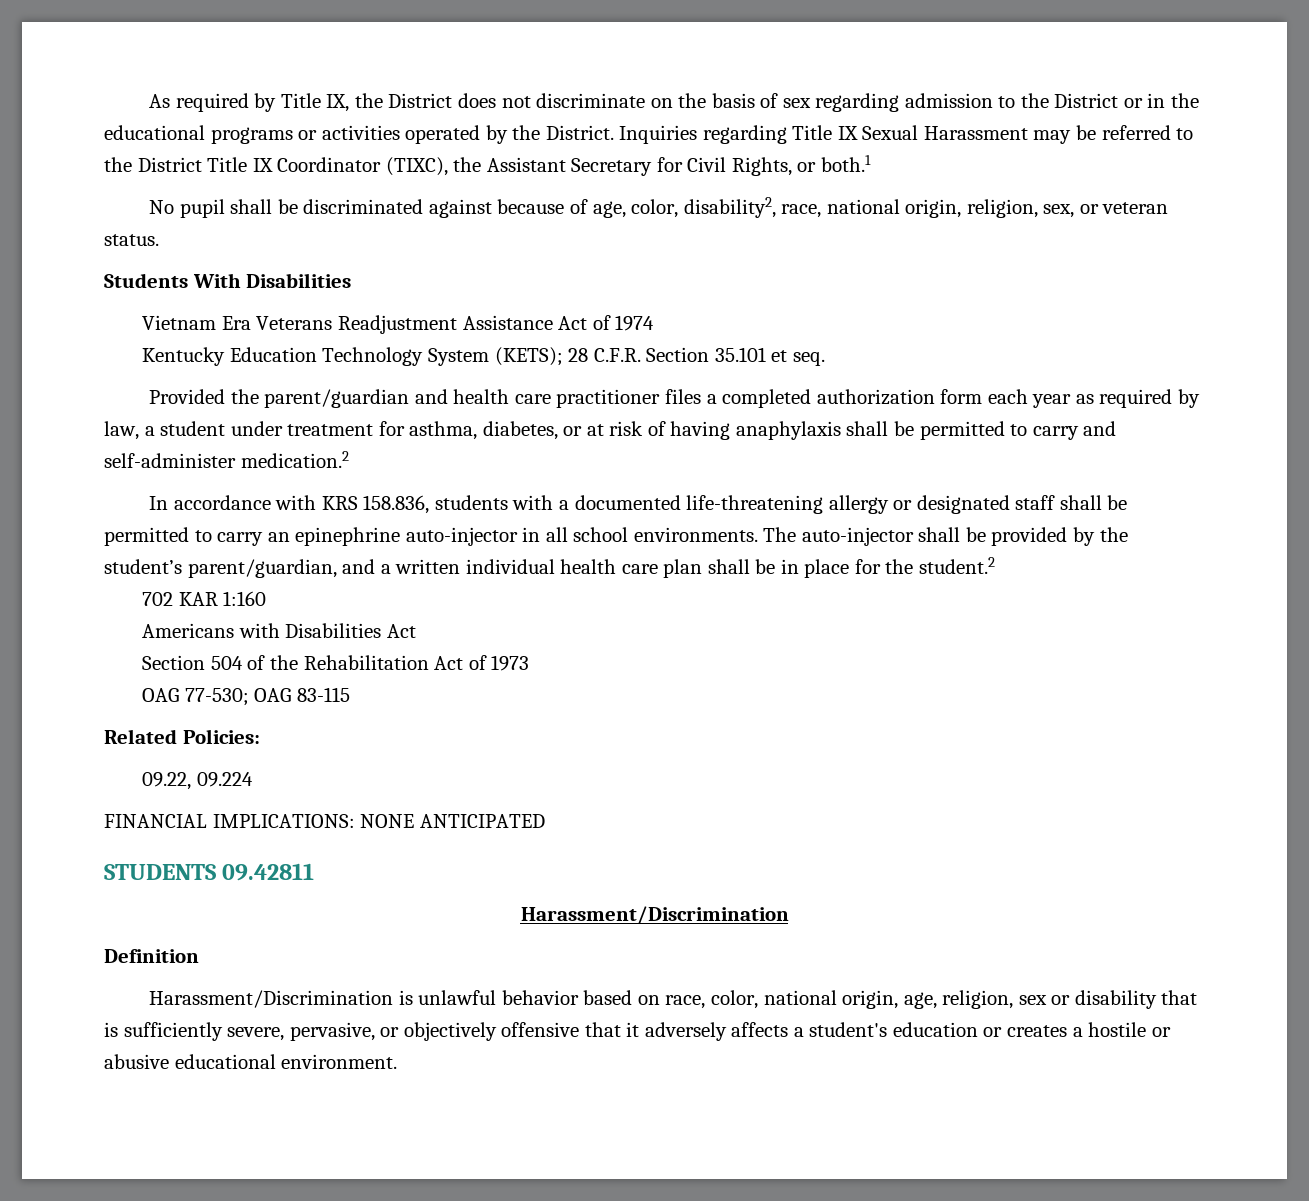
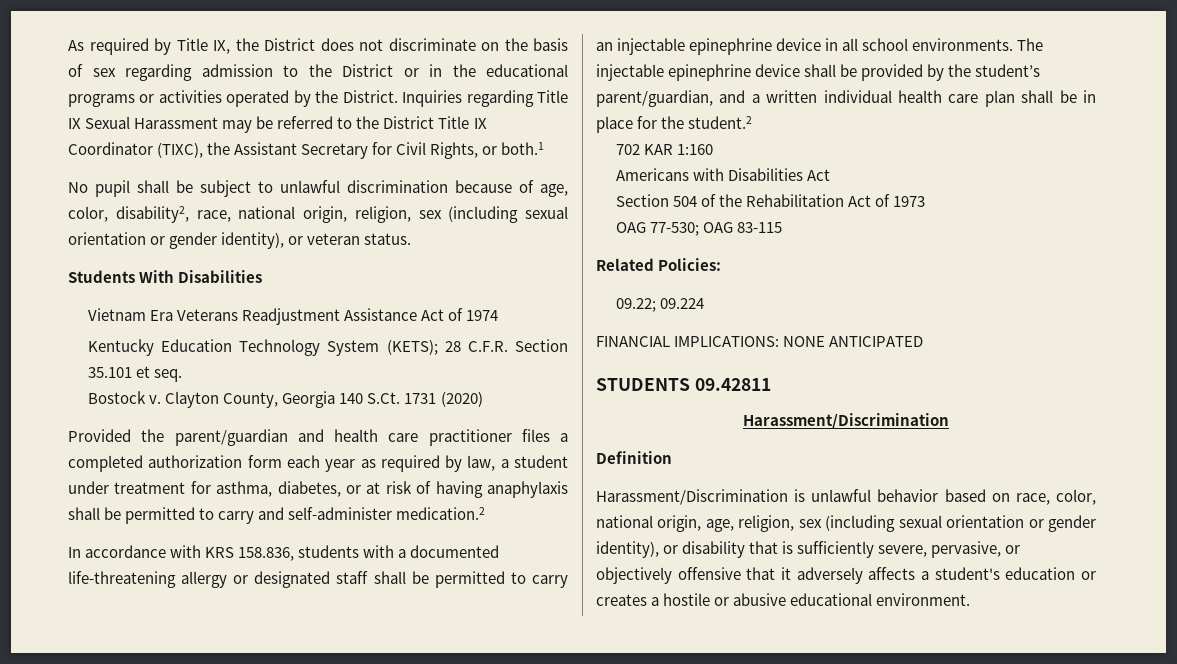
- No pupil shall be discriminated against because of age, color, disability2, race, national origin, religion, sex, or veteran status.
+ No pupil shall be subject to unlawful discrimination because of age, color, disability2, race, national origin, religion, sex (including sexual orientation or gender identity), or veteran status.
+ Bostock v. Clayton County, Georgia 140 S.Ct. 1731 (2020)
- In accordance with KRS 158.836, students with a documented life-threatening allergy or designated staff shall be permitted to carry an epinephrine auto-injector in all school environments.
+ In accordance with KRS 158.836, students with a documented life-threatening allergy or designated staff shall be permitted to carry an injectable epinephrine device in all school environments.
- The auto-injector shall be provided by the student’s parent/guardian, and a written individual health care plan shall be in place for the student.2
+ The injectable epinephrine device shall be provided by the student’s parent/guardian, and a written individual health care plan shall be in place for the student.2
- 09.22, 09.224
+ 09.22; 09.224
- Harassment/Discrimination is unlawful behavior based on race, color, national origin, age, religion, sex or disability that is sufficiently severe, pervasive, or objectively offensive that it adversely affects a student's education or creates a hostile or abusive educational environment.
+ Harassment/Discrimination is unlawful behavior based on race, color, national origin, age, religion, sex (including sexual orientation or gender identity), or disability that is sufficiently severe, pervasive, or objectively offensive that it adversely affects a student's education or creates a hostile or abusive educational environment.

